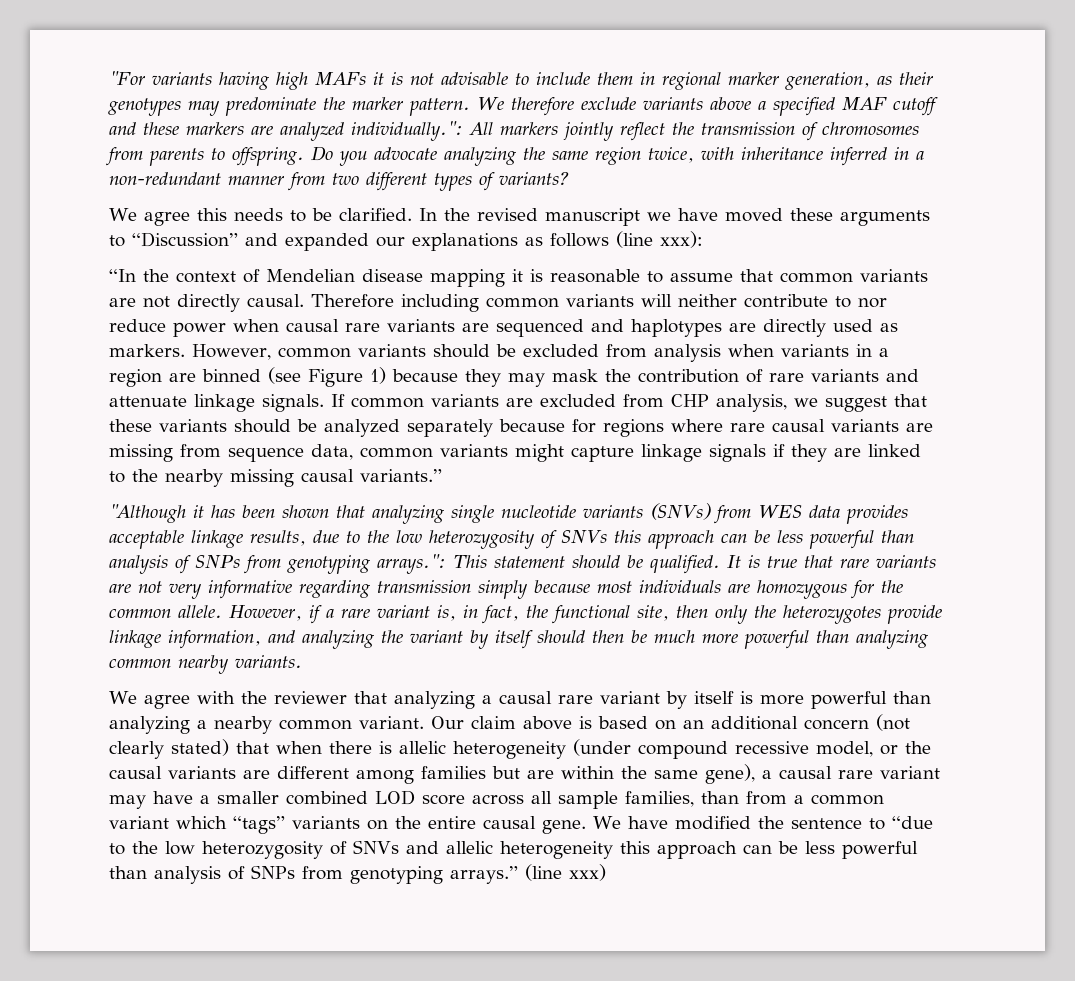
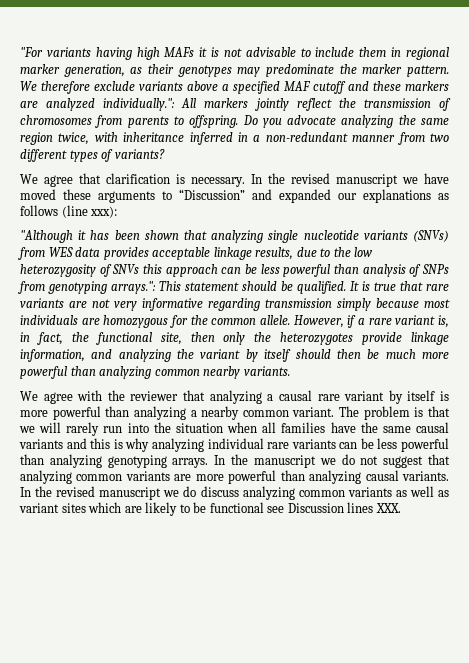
- We agree this needs to be clarified.
+ We agree that clarification is necessary.
- “In the context of Mendelian disease mapping it is reasonable to assume that common variants are not directly causal. Therefore including common variants will neither contribute to nor reduce power when causal rare variants are sequenced and haplotypes are directly used as markers. However, common variants should be excluded from analysis when variants in a region are binned (see Figure 1) because they may mask the contribution of rare variants and attenuate linkage signals. If common variants are excluded from CHP analysis, we suggest that these variants should be analyzed separately because for regions where rare causal variants are missing from sequence data, common variants might capture linkage signals if they are linked to the nearby missing causal variants.”
- Our claim above is based on an additional concern (not clearly stated) that when there is allelic heterogeneity (under compound recessive model, or the causal variants are different among families but are within the same gene), a causal rare variant may have a smaller combined LOD score across all sample families, than from a common variant which “tags” variants on the entire causal gene. We have modified the sentence to “due to the low heterozygosity of SNVs and allelic heterogeneity this approach can be less powerful than analysis of SNPs from genotyping arrays.” (line xxx)
+ The problem is that we will rarely run into the situation when all families have the same causal variants and this is why analyzing individual rare variants can be less powerful than analyzing genotyping arrays. In the manuscript we do not suggest that analyzing common variants are more powerful than analyzing causal variants. In the revised manuscript we do discuss analyzing common variants as well as variant sites which are likely to be functional see Discussion lines XXX.

